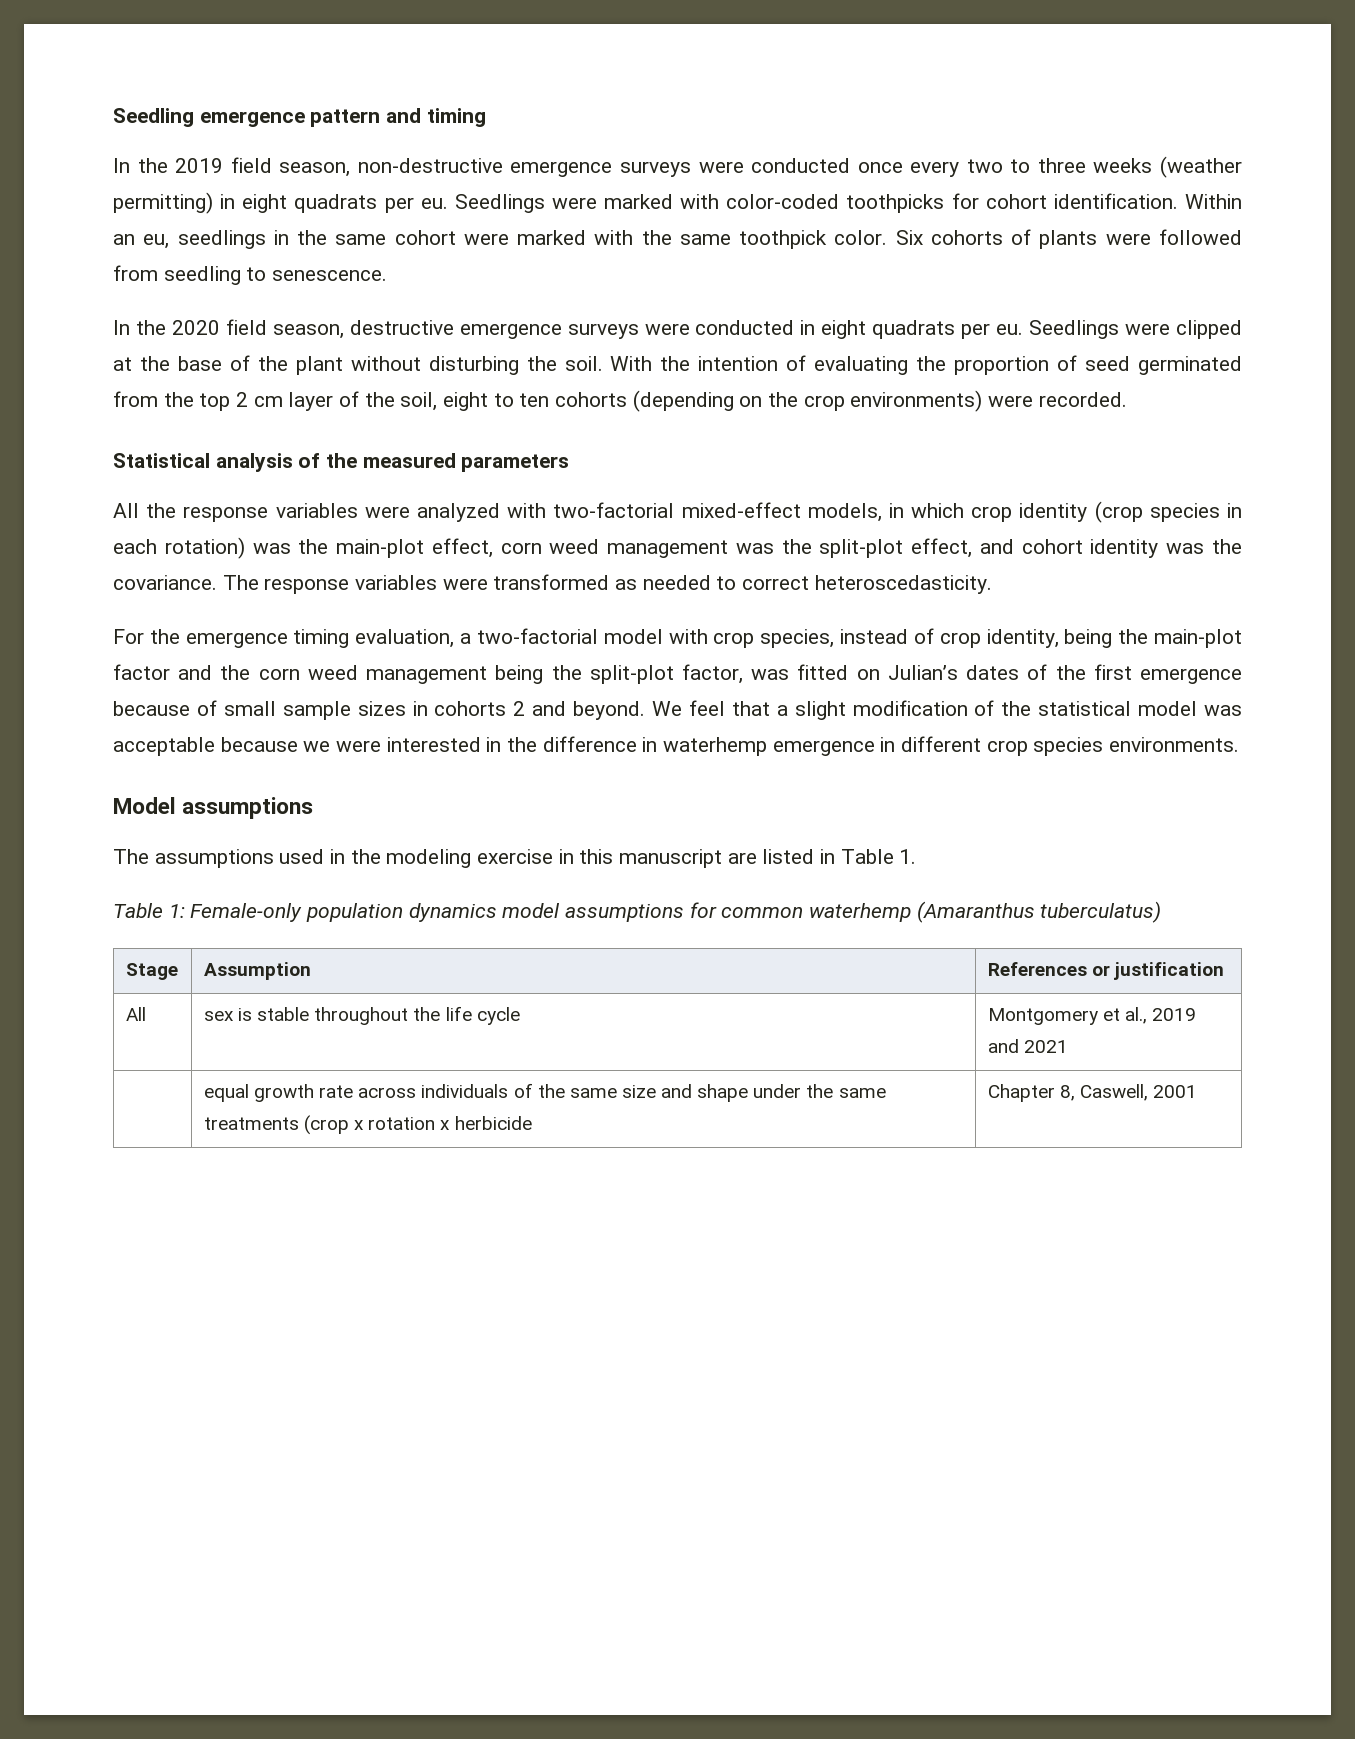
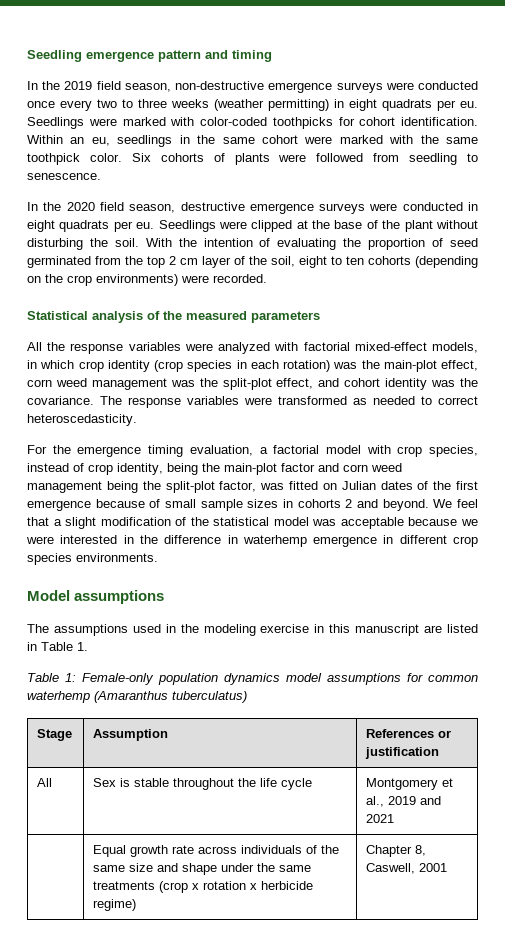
- All the response variables were analyzed with two-factorial mixed-effect models, in which crop identity (crop species in each rotation) was the main-plot effect, corn weed management was the split-plot effect, and cohort identity was the covariance.
+ All the response variables were analyzed with factorial mixed-effect models, in which crop identity (crop species in each rotation) was the main-plot effect, corn weed management was the split-plot effect, and cohort identity was the covariance.
- For the emergence timing evaluation, a two-factorial model with crop species, instead of crop identity, being the main-plot factor and the corn weed management being the split-plot factor, was fitted on Julian’s dates of the first emergence because of small sample sizes in cohorts 2 and beyond.
+ For the emergence timing evaluation, a factorial model with crop species, instead of crop identity, being the main-plot factor and corn weed management being the split-plot factor, was fitted on Julian dates of the first emergence because of small sample sizes in cohorts 2 and beyond.
- All | sex is stable throughout the life cycle | Montgomery et al., 2019 and 2021
+ All | Sex is stable throughout the life cycle | Montgomery et al., 2019 and 2021
- | equal growth rate across individuals of the same size and shape under the same treatments (crop x rotation x herbicide | Chapter 8, Caswell, 2001
+ | Equal growth rate across individuals of the same size and shape under the same treatments (crop x rotation x herbicide regime) | Chapter 8, Caswell, 2001

